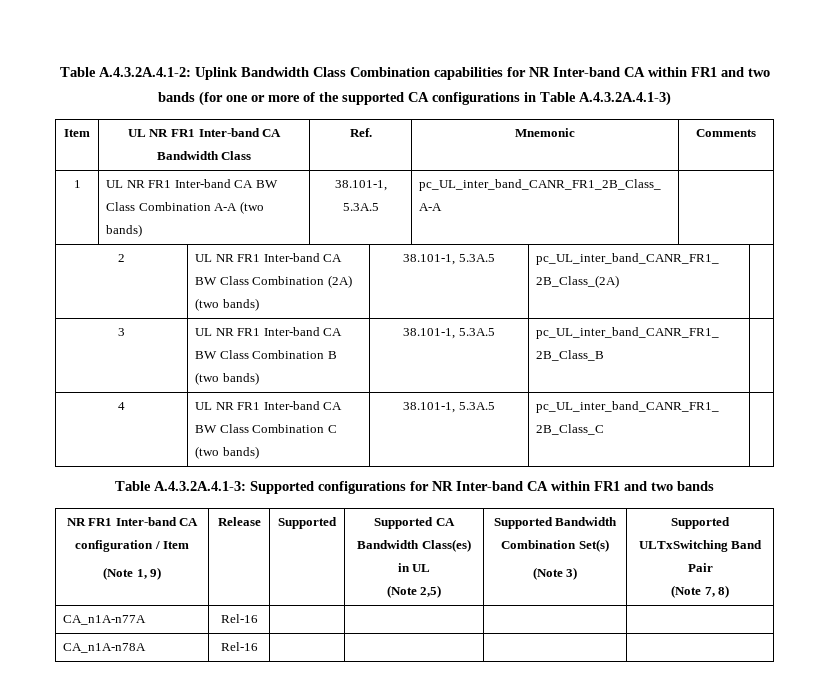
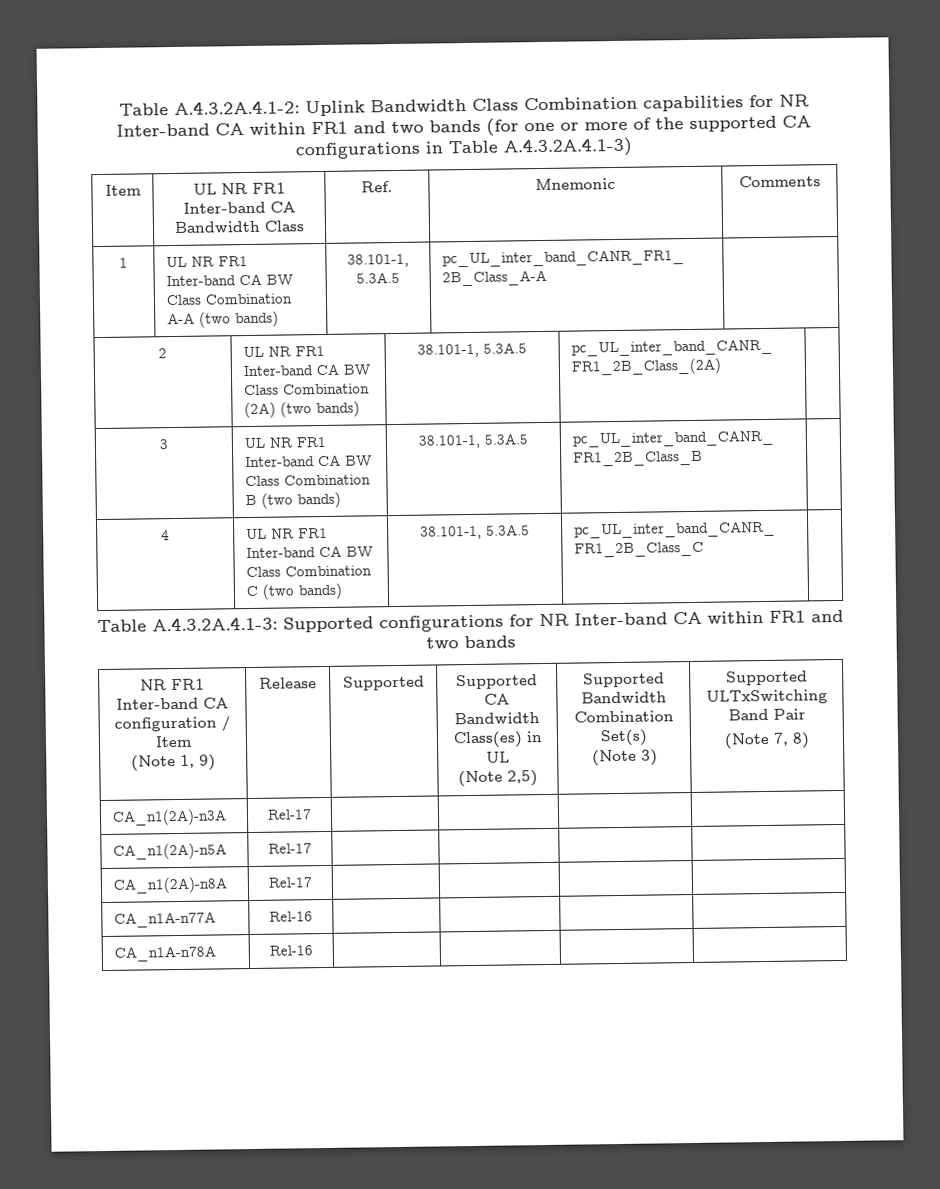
+ CA_n1(2A)-n3A | Rel-17 | | | |
+ CA_n1(2A)-n5A | Rel-17 | | | |
+ CA_n1(2A)-n8A | Rel-17 | | | |

